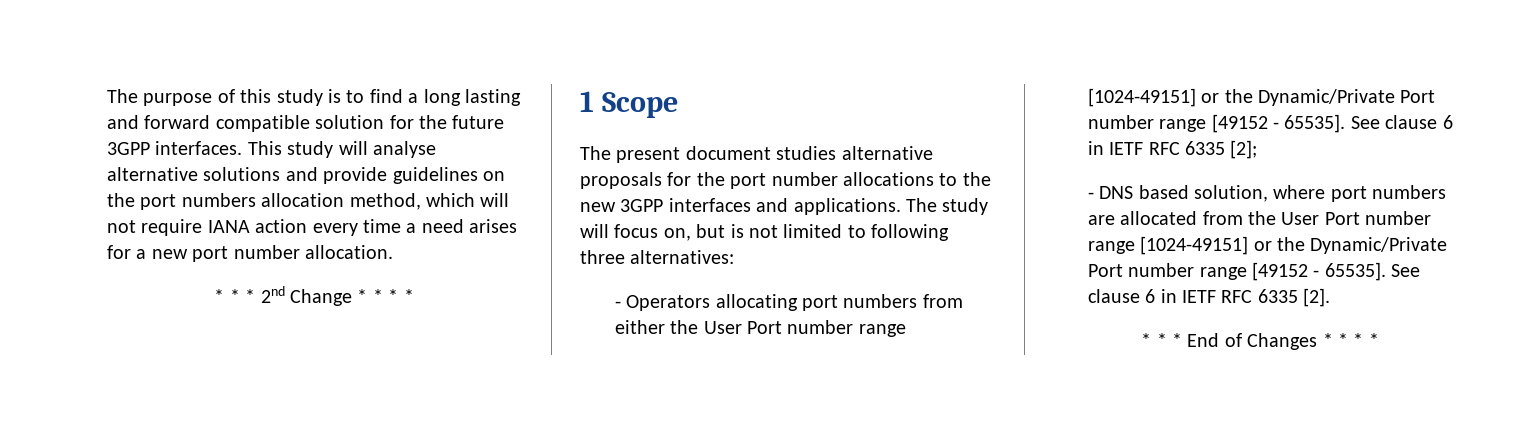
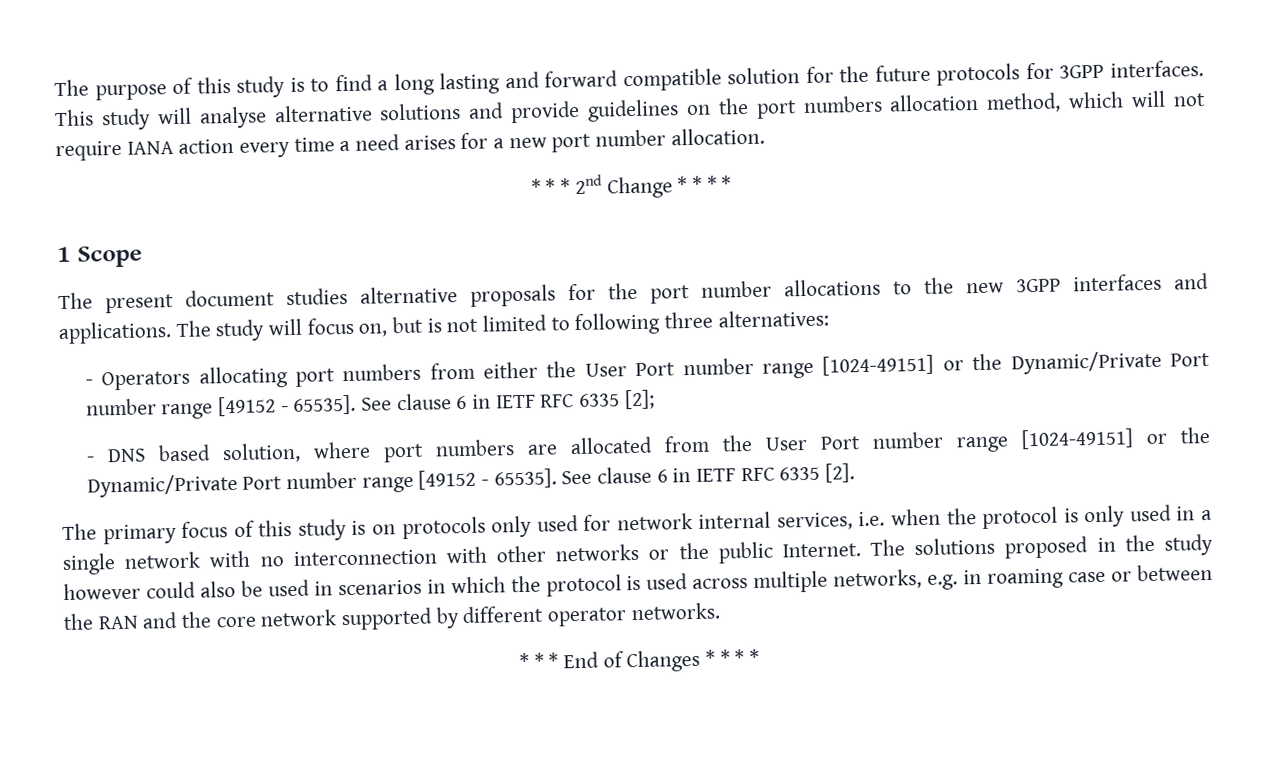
- The purpose of this study is to find a long lasting and forward compatible solution for the future 3GPP interfaces.
+ The purpose of this study is to find a long lasting and forward compatible solution for the future protocols for 3GPP interfaces.
+ The primary focus of this study is on protocols only used for network internal services, i.e. when the protocol is only used in a single network with no interconnection with other networks or the public Internet. The solutions proposed in the study however could also be used in scenarios in which the protocol is used across multiple networks, e.g. in roaming case or between the RAN and the core network supported by different operator networks.

